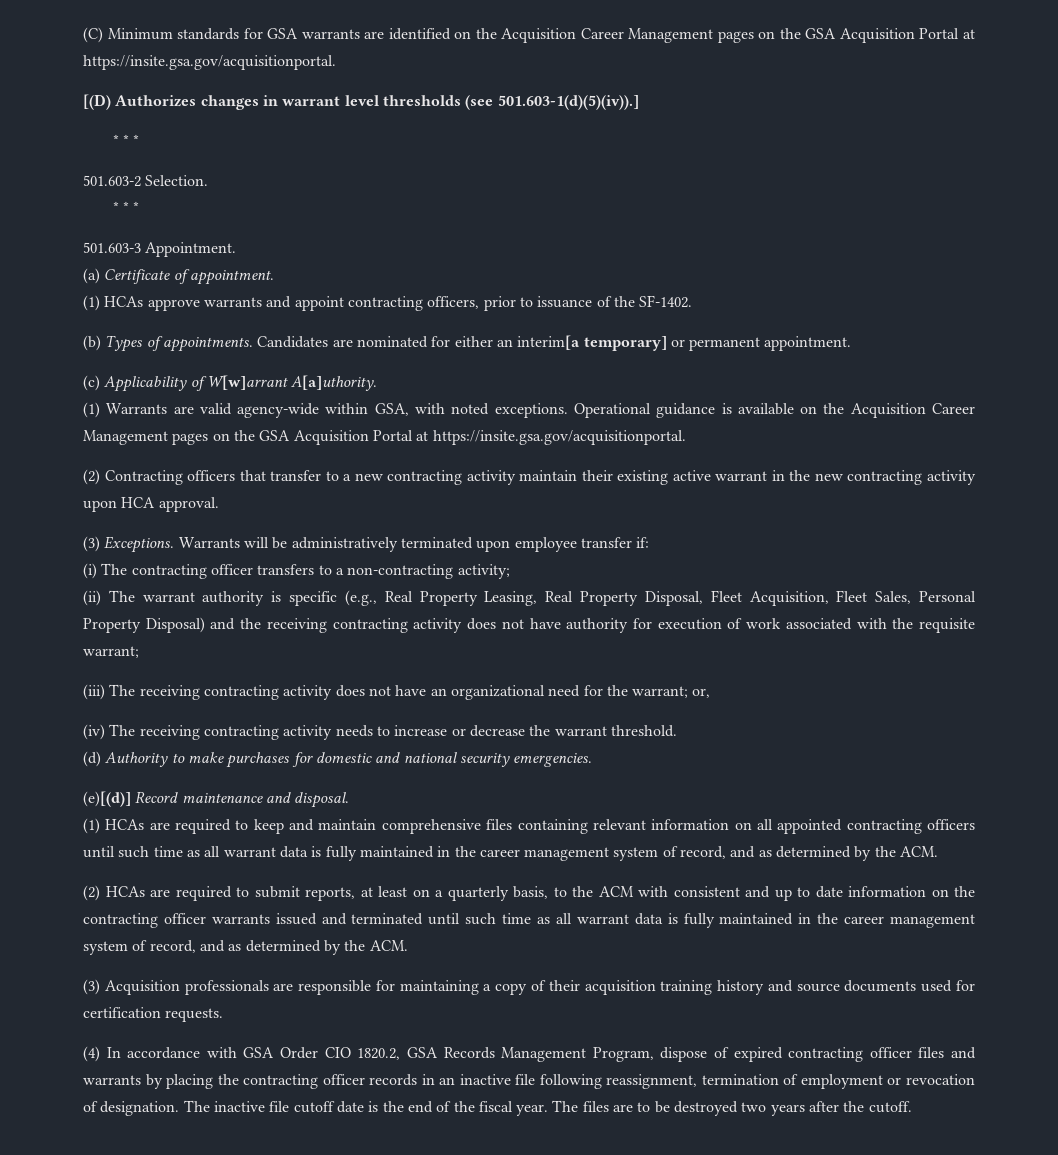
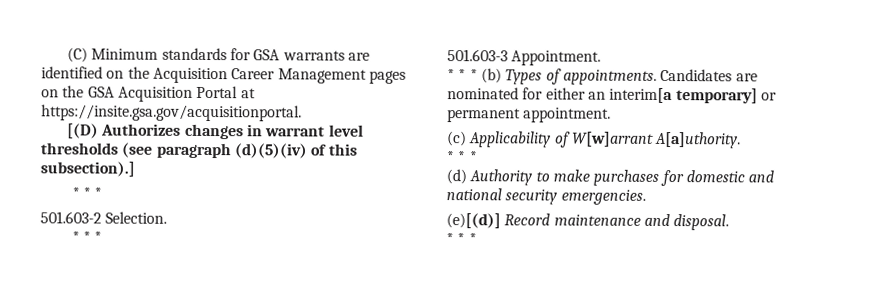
- [(D) Authorizes changes in warrant level thresholds (see 501.603-1(d)(5)(iv)).]
+ [(D) Authorizes changes in warrant level thresholds (see paragraph (d)(5)(iv) of this subsection).]
- (a) Certificate of appointment.
- (1) HCAs approve warrants and appoint contracting officers, prior to issuance of the SF-1402.
- (b) Types of appointments.
+ * * * (b) Types of appointments.
  (c) Applicability of W[w]arrant A[a]uthority.
- (1) Warrants are valid agency-wide within GSA, with noted exceptions. Operational guidance is available on the Acquisition Career Management pages on the GSA Acquisition Portal at https://insite.gsa.gov/acquisitionportal.
- (2) Contracting officers that transfer to a new contracting activity maintain their existing active warrant in the new contracting activity upon HCA approval.
- (3) Exceptions. Warrants will be administratively terminated upon employee transfer if:
- (i) The contracting officer transfers to a non-contracting activity;
- (ii) The warrant authority is specific (e.g., Real Property Leasing, Real Property Disposal, Fleet Acquisition, Fleet Sales, Personal Property Disposal) and the receiving contracting activity does not have authority for execution of work associated with the requisite warrant;
- (iii) The receiving contracting activity does not have an organizational need for the warrant; or,
- (iv) The receiving contracting activity needs to increase or decrease the warrant threshold.
+ * * *
  (e)[(d)] Record maintenance and disposal.
- (1) HCAs are required to keep and maintain comprehensive files containing relevant information on all appointed contracting officers until such time as all warrant data is fully maintained in the career management system of record, and as determined by the ACM.
- (2) HCAs are required to submit reports, at least on a quarterly basis, to the ACM with consistent and up to date information on the contracting officer warrants issued and terminated until such time as all warrant data is fully maintained in the career management system of record, and as determined by the ACM.
- (3) Acquisition professionals are responsible for maintaining a copy of their acquisition training history and source documents used for certification requests.
- (4) In accordance with GSA Order CIO 1820.2, GSA Records Management Program, dispose of expired contracting officer files and warrants by placing the contracting officer records in an inactive file following reassignment, termination of employment or revocation of designation. The inactive file cutoff date is the end of the fiscal year. The files are to be destroyed two years after the cutoff.
+ * * *

